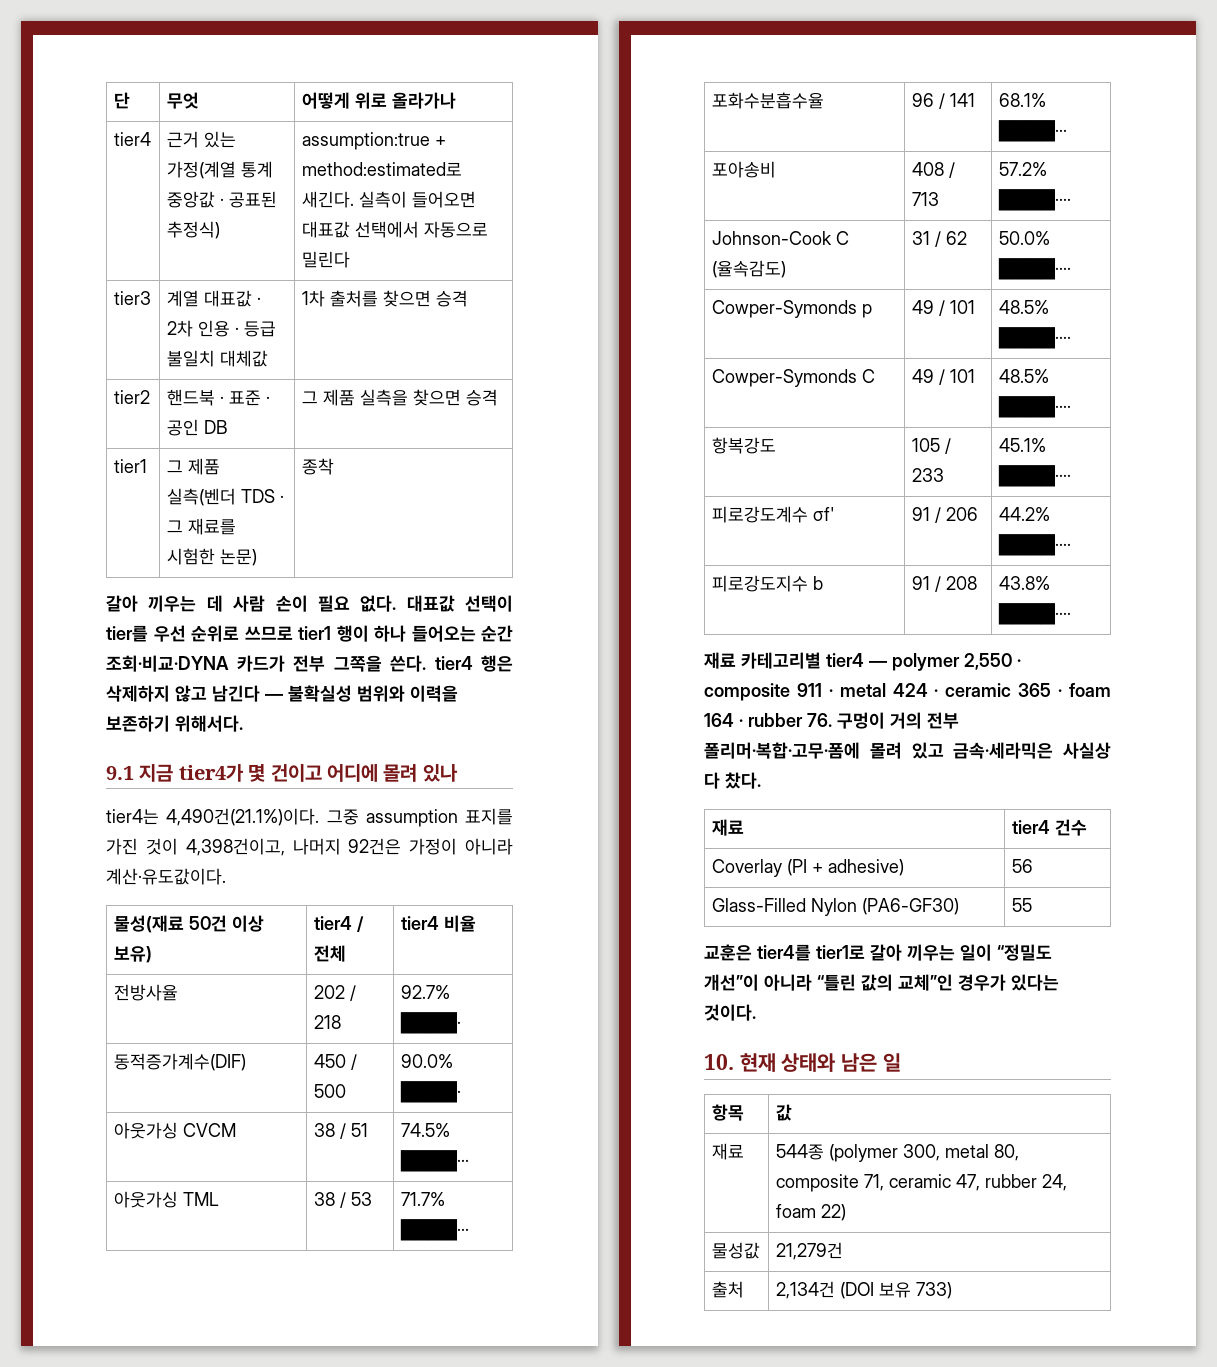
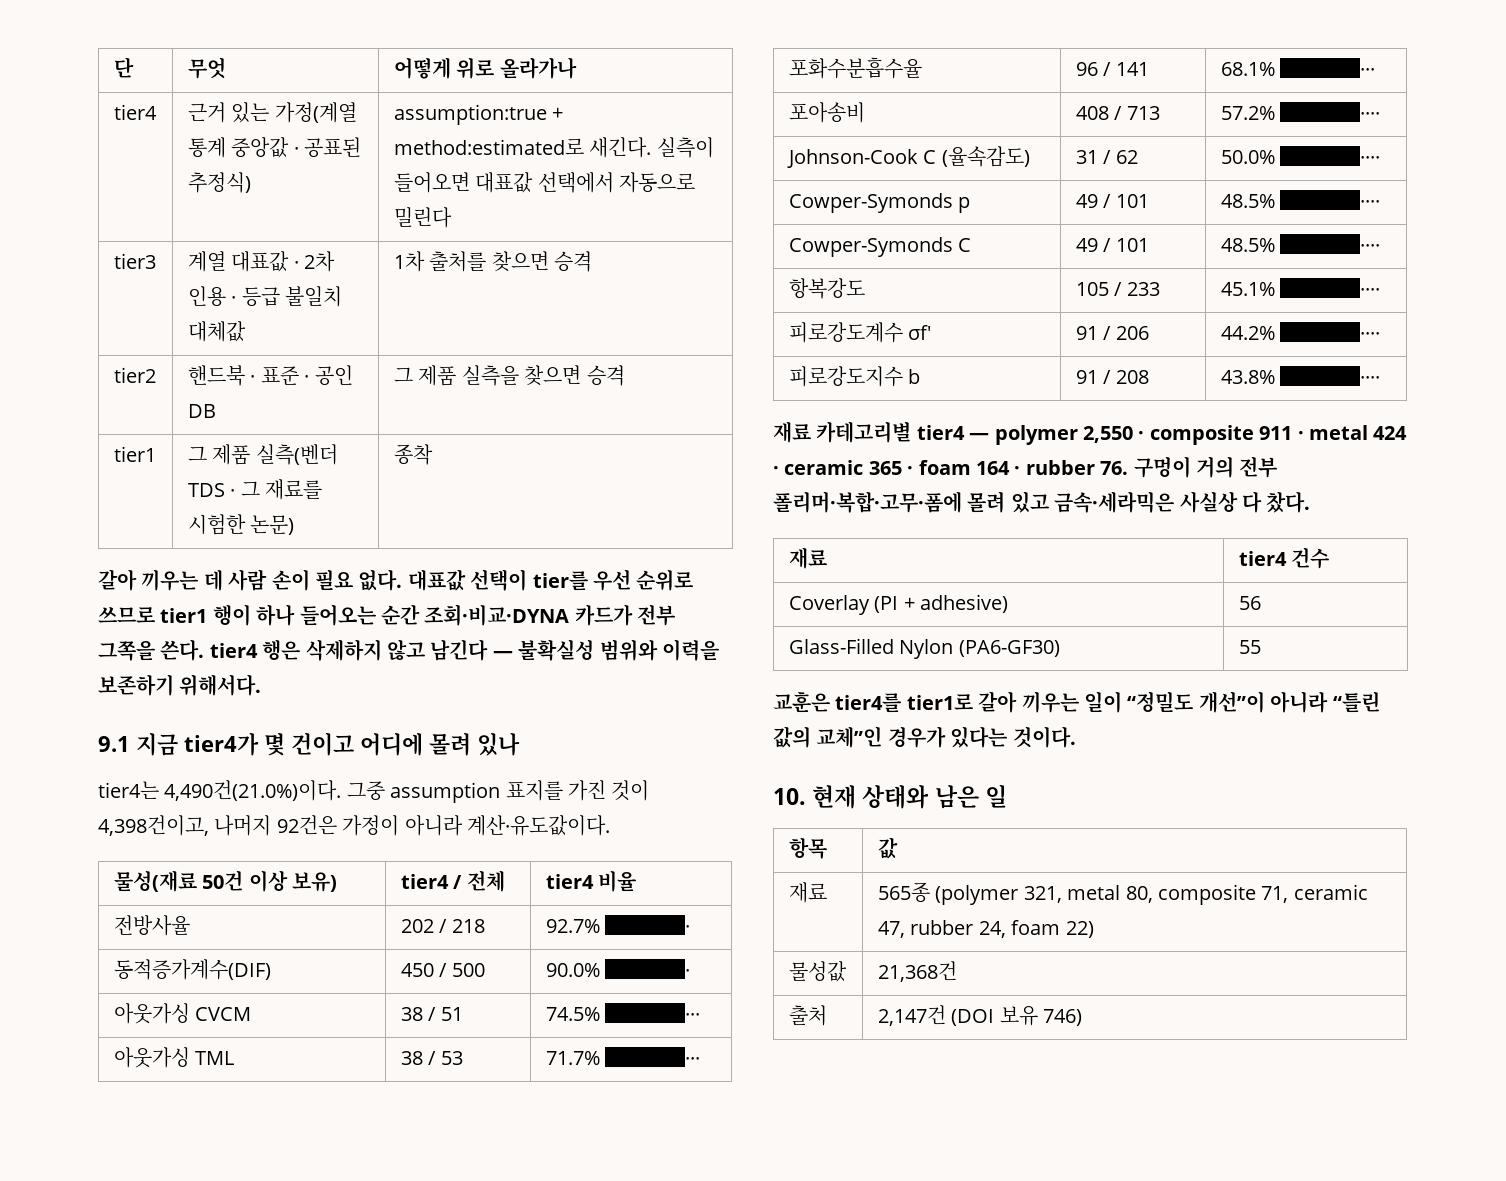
- tier4는 4,490건(21.1%)이다. 그중 assumption 표지를 가진 것이 4,398건이고, 나머지 92건은 가정이 아니라 계산·유도값이다.
+ tier4는 4,490건(21.0%)이다. 그중 assumption 표지를 가진 것이 4,398건이고, 나머지 92건은 가정이 아니라 계산·유도값이다.
- 재료 | 544종 (polymer 300, metal 80, composite 71, ceramic 47, rubber 24, foam 22)
+ 재료 | 565종 (polymer 321, metal 80, composite 71, ceramic 47, rubber 24, foam 22)
- 물성값 | 21,279건
+ 물성값 | 21,368건
- 출처 | 2,134건 (DOI 보유 733)
+ 출처 | 2,147건 (DOI 보유 746)

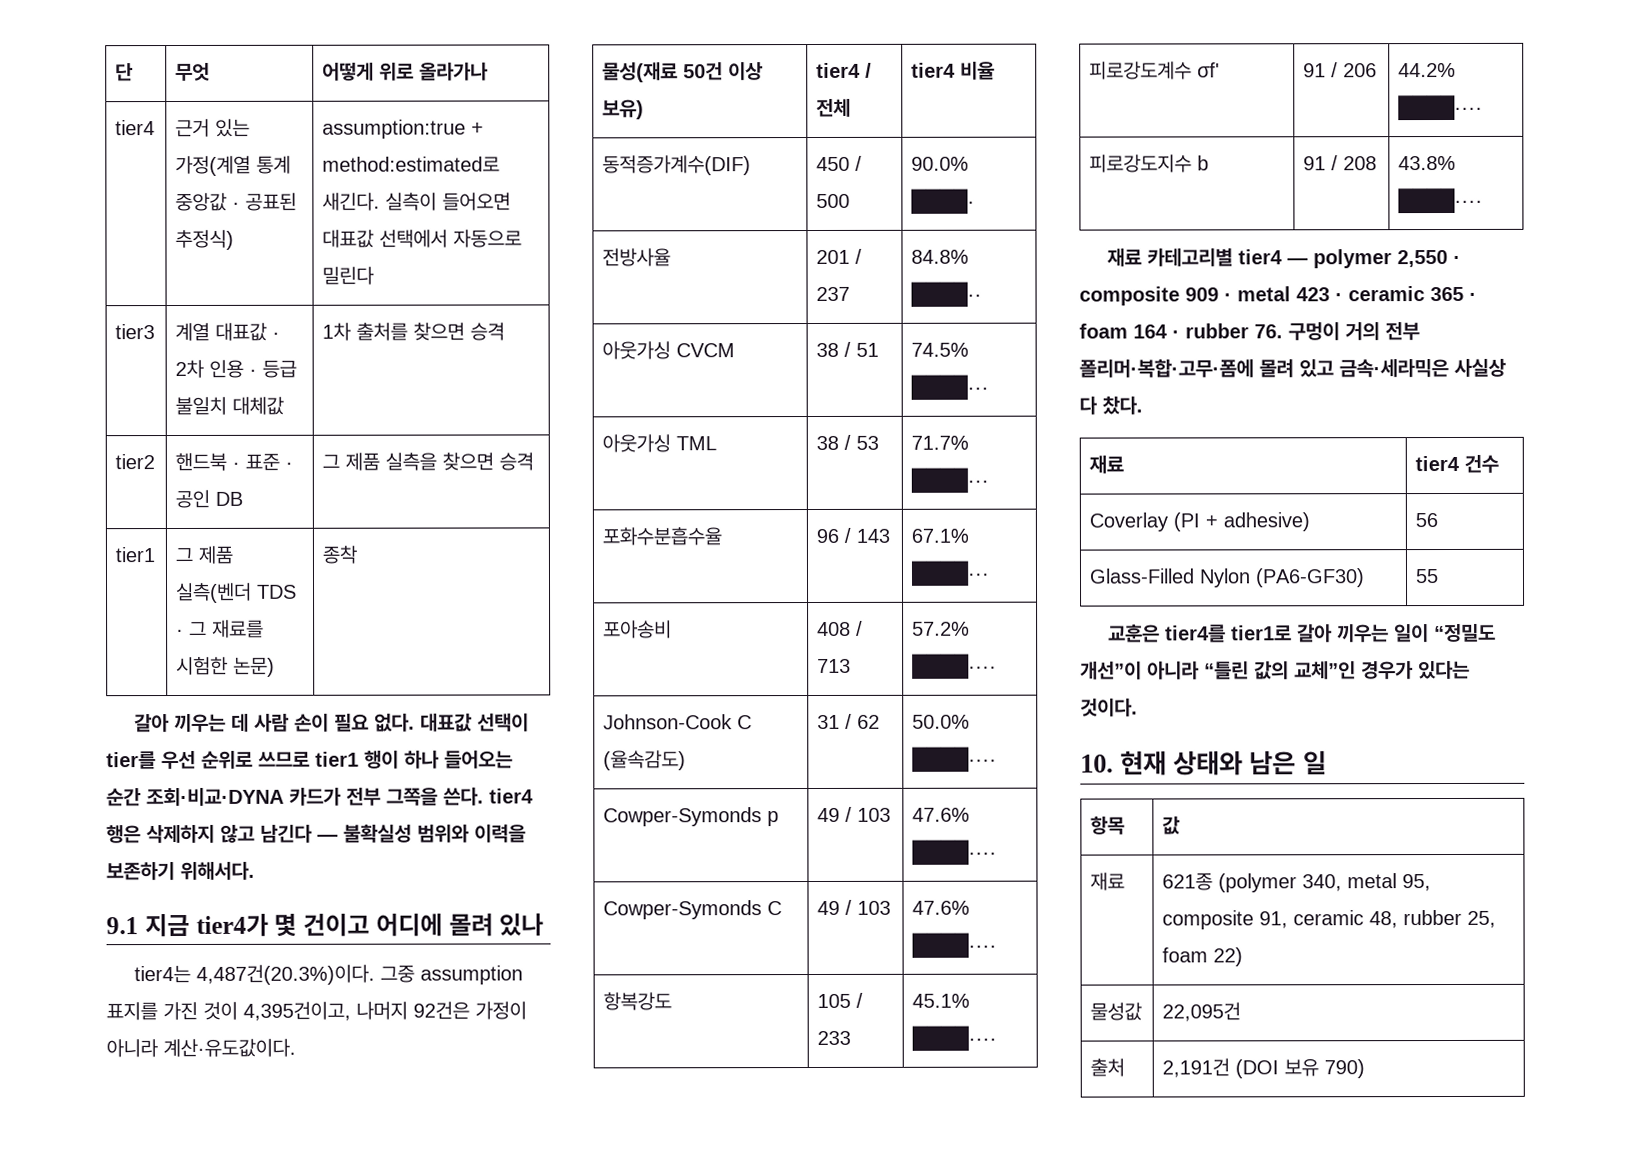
- tier4는 4,490건(21.0%)이다. 그중 assumption 표지를 가진 것이 4,398건이고, 나머지 92건은 가정이 아니라 계산·유도값이다.
+ tier4는 4,487건(20.3%)이다. 그중 assumption 표지를 가진 것이 4,395건이고, 나머지 92건은 가정이 아니라 계산·유도값이다.
- 전방사율 | 202 / 218 | 92.7% ████·
+ 전방사율 | 201 / 237 | 84.8% ████··
- 포화수분흡수율 | 96 / 141 | 68.1% ████···
+ 포화수분흡수율 | 96 / 143 | 67.1% ████···
- Cowper-Symonds p | 49 / 101 | 48.5% ████····
+ Cowper-Symonds p | 49 / 103 | 47.6% ████····
- Cowper-Symonds C | 49 / 101 | 48.5% ████····
+ Cowper-Symonds C | 49 / 103 | 47.6% ████····
- 재료 카테고리별 tier4 — polymer 2,550 · composite 911 · metal 424 · ceramic 365 · foam 164 · rubber 76. 구멍이 거의 전부 폴리머·복합·고무·폼에 몰려 있고 금속·세라믹은 사실상 다 찼다.
+ 재료 카테고리별 tier4 — polymer 2,550 · composite 909 · metal 423 · ceramic 365 · foam 164 · rubber 76. 구멍이 거의 전부 폴리머·복합·고무·폼에 몰려 있고 금속·세라믹은 사실상 다 찼다.
- 재료 | 565종 (polymer 321, metal 80, composite 71, ceramic 47, rubber 24, foam 22)
+ 재료 | 621종 (polymer 340, metal 95, composite 91, ceramic 48, rubber 25, foam 22)
- 물성값 | 21,368건
+ 물성값 | 22,095건
- 출처 | 2,147건 (DOI 보유 746)
+ 출처 | 2,191건 (DOI 보유 790)

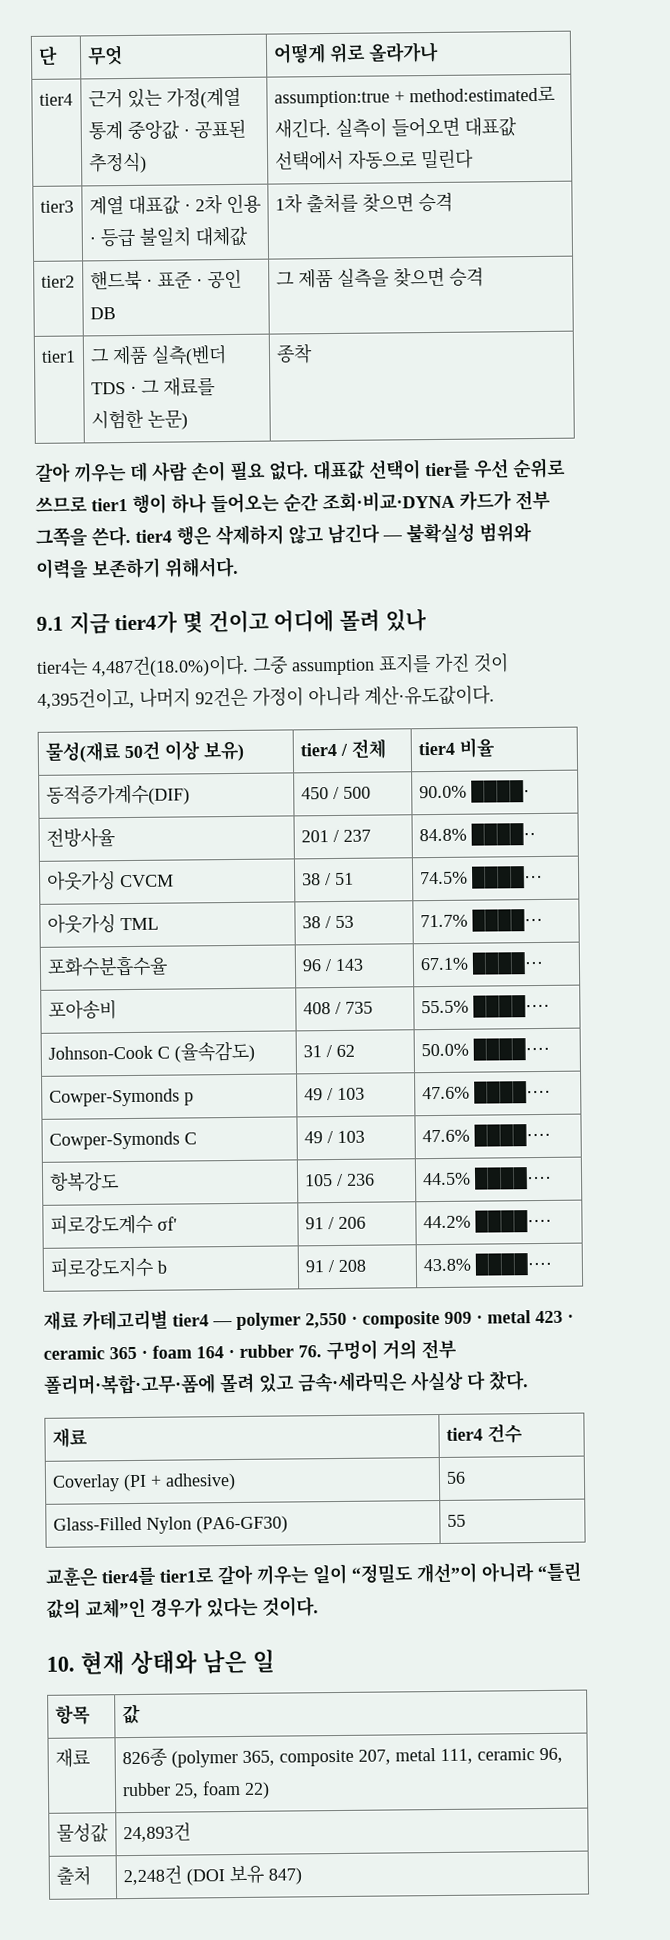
- tier4는 4,487건(20.3%)이다. 그중 assumption 표지를 가진 것이 4,395건이고, 나머지 92건은 가정이 아니라 계산·유도값이다.
+ tier4는 4,487건(18.0%)이다. 그중 assumption 표지를 가진 것이 4,395건이고, 나머지 92건은 가정이 아니라 계산·유도값이다.
- 포아송비 | 408 / 713 | 57.2% ████····
+ 포아송비 | 408 / 735 | 55.5% ████····
- 항복강도 | 105 / 233 | 45.1% ████····
+ 항복강도 | 105 / 236 | 44.5% ████····
- 재료 | 621종 (polymer 340, metal 95, composite 91, ceramic 48, rubber 25, foam 22)
+ 재료 | 826종 (polymer 365, composite 207, metal 111, ceramic 96, rubber 25, foam 22)
- 물성값 | 22,095건
+ 물성값 | 24,893건
- 출처 | 2,191건 (DOI 보유 790)
+ 출처 | 2,248건 (DOI 보유 847)

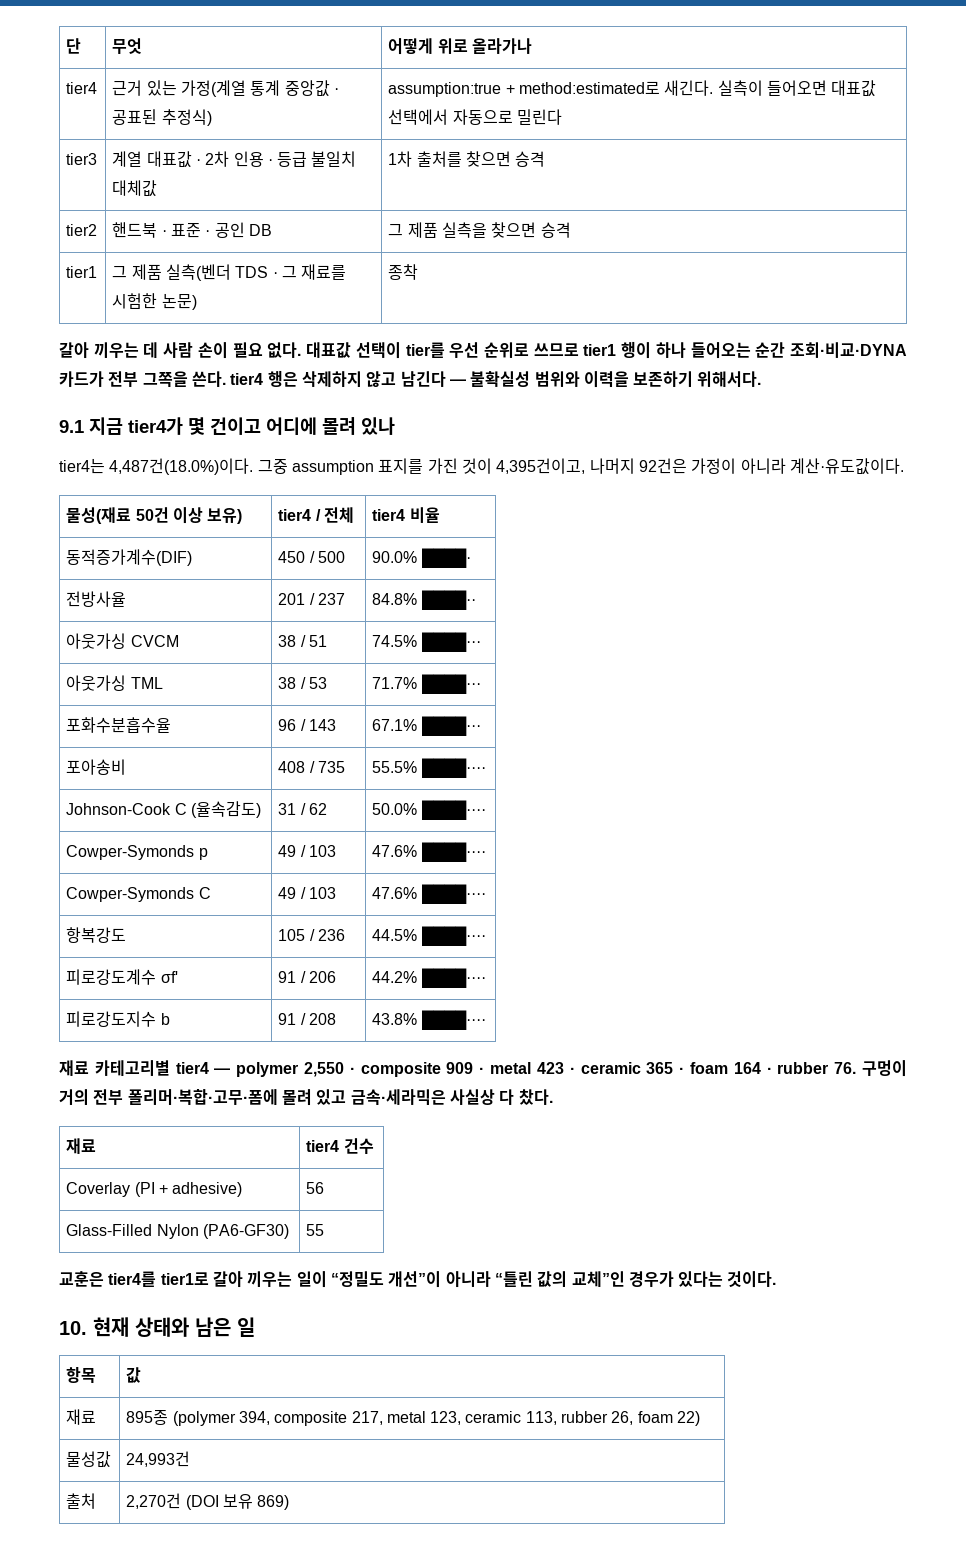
- 재료 | 826종 (polymer 365, composite 207, metal 111, ceramic 96, rubber 25, foam 22)
+ 재료 | 895종 (polymer 394, composite 217, metal 123, ceramic 113, rubber 26, foam 22)
- 물성값 | 24,893건
+ 물성값 | 24,993건
- 출처 | 2,248건 (DOI 보유 847)
+ 출처 | 2,270건 (DOI 보유 869)

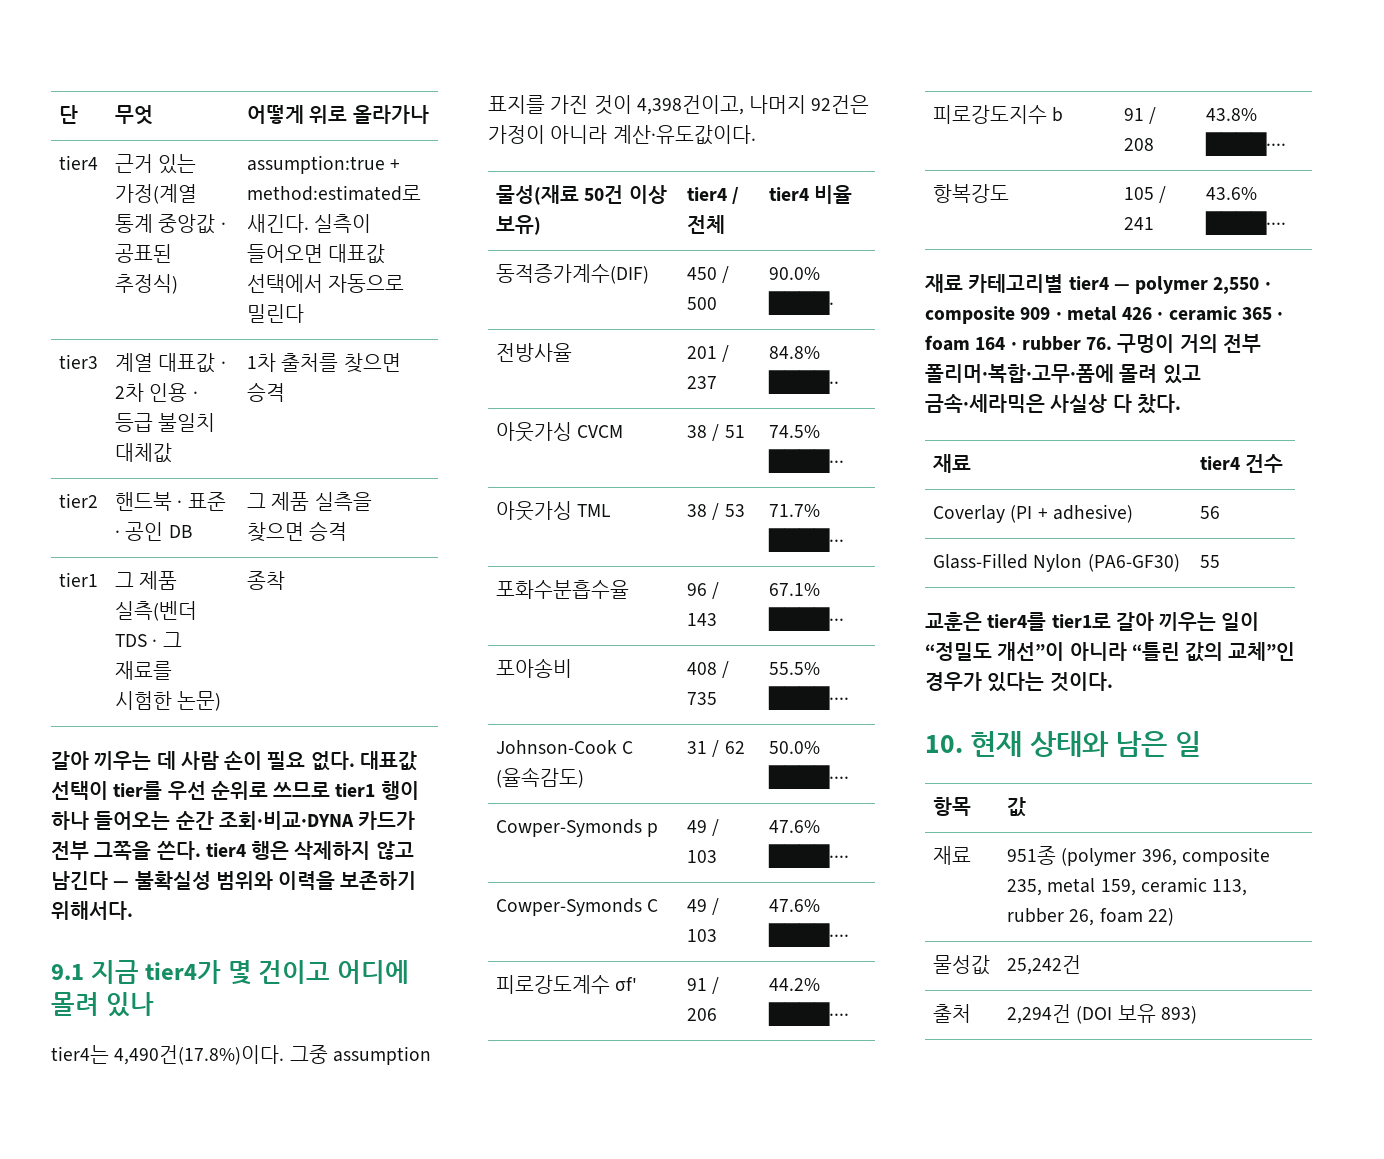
- tier4는 4,487건(18.0%)이다. 그중 assumption 표지를 가진 것이 4,395건이고, 나머지 92건은 가정이 아니라 계산·유도값이다.
+ tier4는 4,490건(17.8%)이다. 그중 assumption 표지를 가진 것이 4,398건이고, 나머지 92건은 가정이 아니라 계산·유도값이다.
- 항복강도 | 105 / 236 | 44.5% ████····
+ 항복강도 | 105 / 241 | 43.6% ████····
- 재료 카테고리별 tier4 — polymer 2,550 · composite 909 · metal 423 · ceramic 365 · foam 164 · rubber 76. 구멍이 거의 전부 폴리머·복합·고무·폼에 몰려 있고 금속·세라믹은 사실상 다 찼다.
+ 재료 카테고리별 tier4 — polymer 2,550 · composite 909 · metal 426 · ceramic 365 · foam 164 · rubber 76. 구멍이 거의 전부 폴리머·복합·고무·폼에 몰려 있고 금속·세라믹은 사실상 다 찼다.
- 재료 | 895종 (polymer 394, composite 217, metal 123, ceramic 113, rubber 26, foam 22)
+ 재료 | 951종 (polymer 396, composite 235, metal 159, ceramic 113, rubber 26, foam 22)
- 물성값 | 24,993건
+ 물성값 | 25,242건
- 출처 | 2,270건 (DOI 보유 869)
+ 출처 | 2,294건 (DOI 보유 893)

